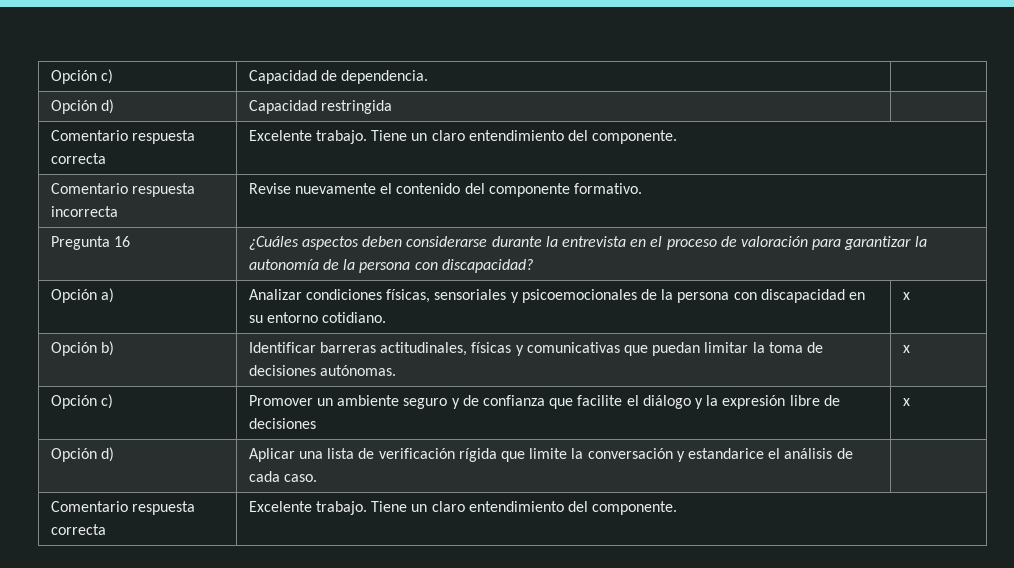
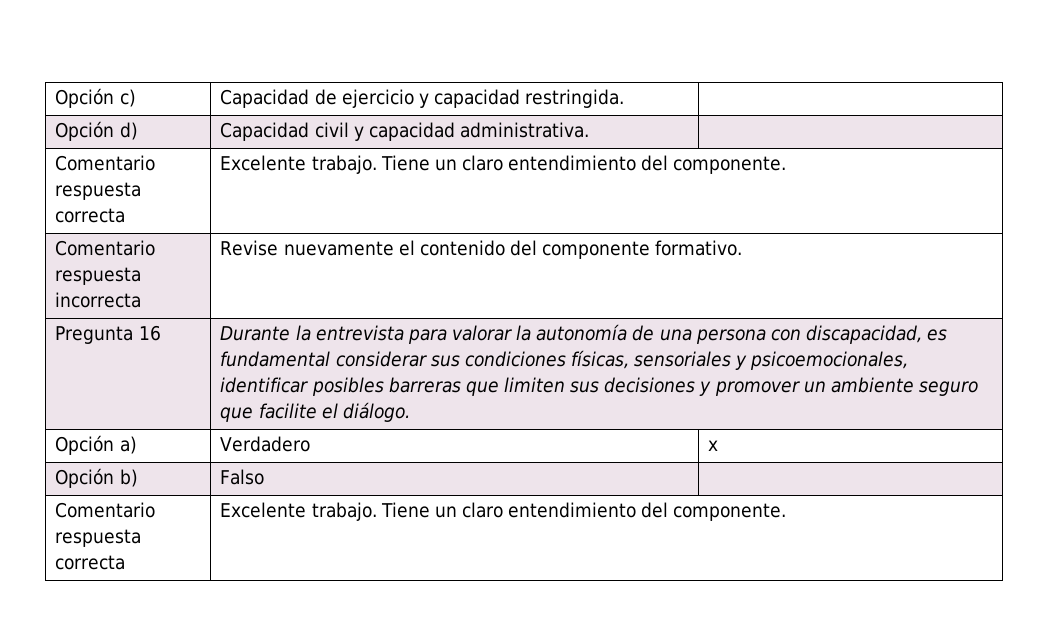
- Opción c) | Capacidad de dependencia. |
+ Opción c) | Capacidad de ejercicio y capacidad restringida. |
- Opción d) | Capacidad restringida |
+ Opción d) | Capacidad civil y capacidad administrativa. |
- Pregunta 16 | ¿Cuáles aspectos deben considerarse durante la entrevista en el proceso de valoración para garantizar la autonomía de la persona con discapacidad?
- Opción a) | Analizar condiciones físicas, sensoriales y psicoemocionales de la persona con discapacidad en su entorno cotidiano. | x
- Opción b) | Identificar barreras actitudinales, físicas y comunicativas que puedan limitar la toma de decisiones autónomas. | x
- Opción c) | Promover un ambiente seguro y de confianza que facilite el diálogo y la expresión libre de decisiones | x
- Opción d) | Aplicar una lista de verificación rígida que limite la conversación y estandarice el análisis de cada caso. |
+ Pregunta 16 | Durante la entrevista para valorar la autonomía de una persona con discapacidad, es fundamental considerar sus condiciones físicas, sensoriales y psicoemocionales, identificar posibles barreras que limiten sus decisiones y promover un ambiente seguro que facilite el diálogo.
+ Opción a) | Verdadero | x
+ Opción b) | Falso |

